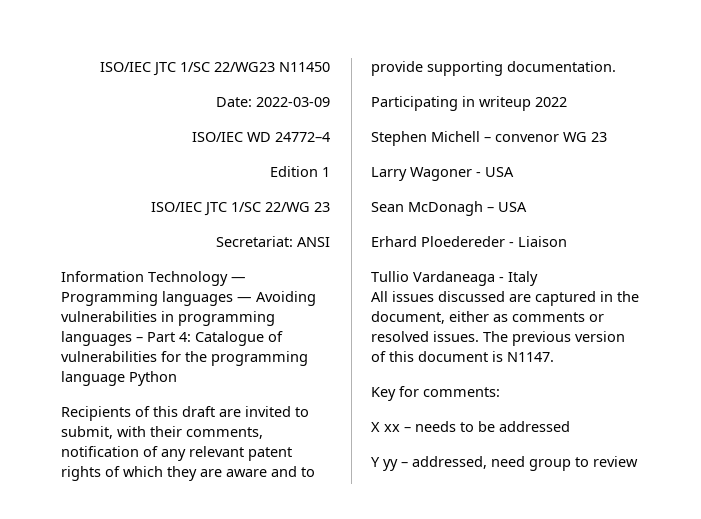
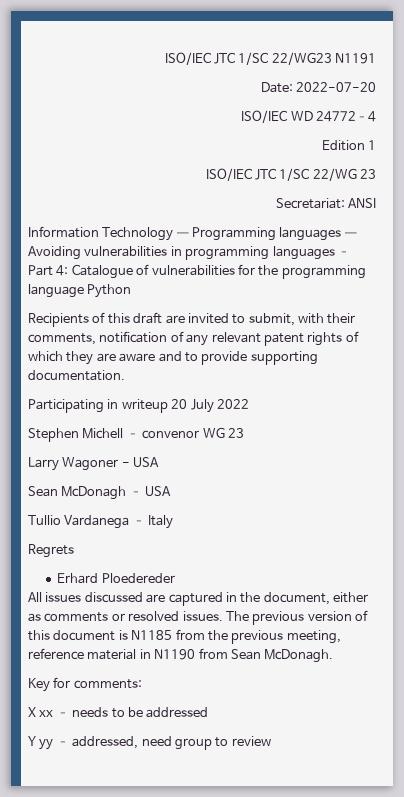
- ISO/IEC JTC 1/SC 22/WG23 N11450
+ ISO/IEC JTC 1/SC 22/WG23 N1191
- Date: 2022-03-09
+ Date: 2022-07-20
- Participating in writeup 2022
+ Participating in writeup 20 July 2022
- Erhard Ploedereder - Liaison
- Tullio Vardaneaga - Italy
+ Tullio Vardanega – Italy
+ Regrets
+ Erhard Ploedereder
- The previous version of this document is N1147.
+ The previous version of this document is N1185 from the previous meeting, reference material in N1190 from Sean McDonagh.

